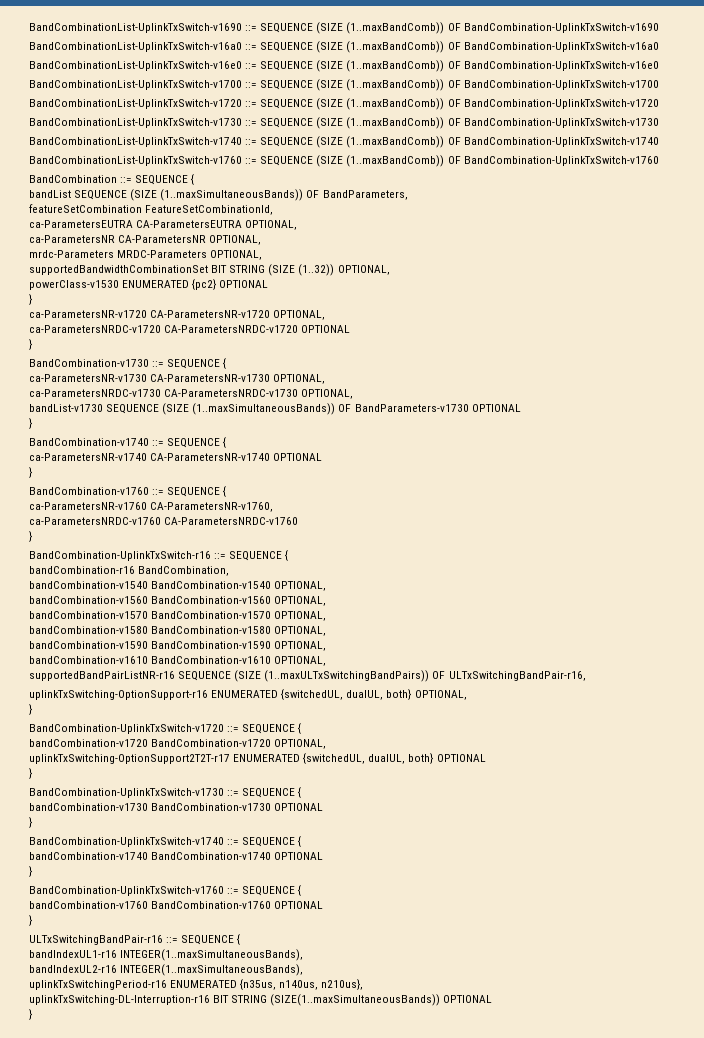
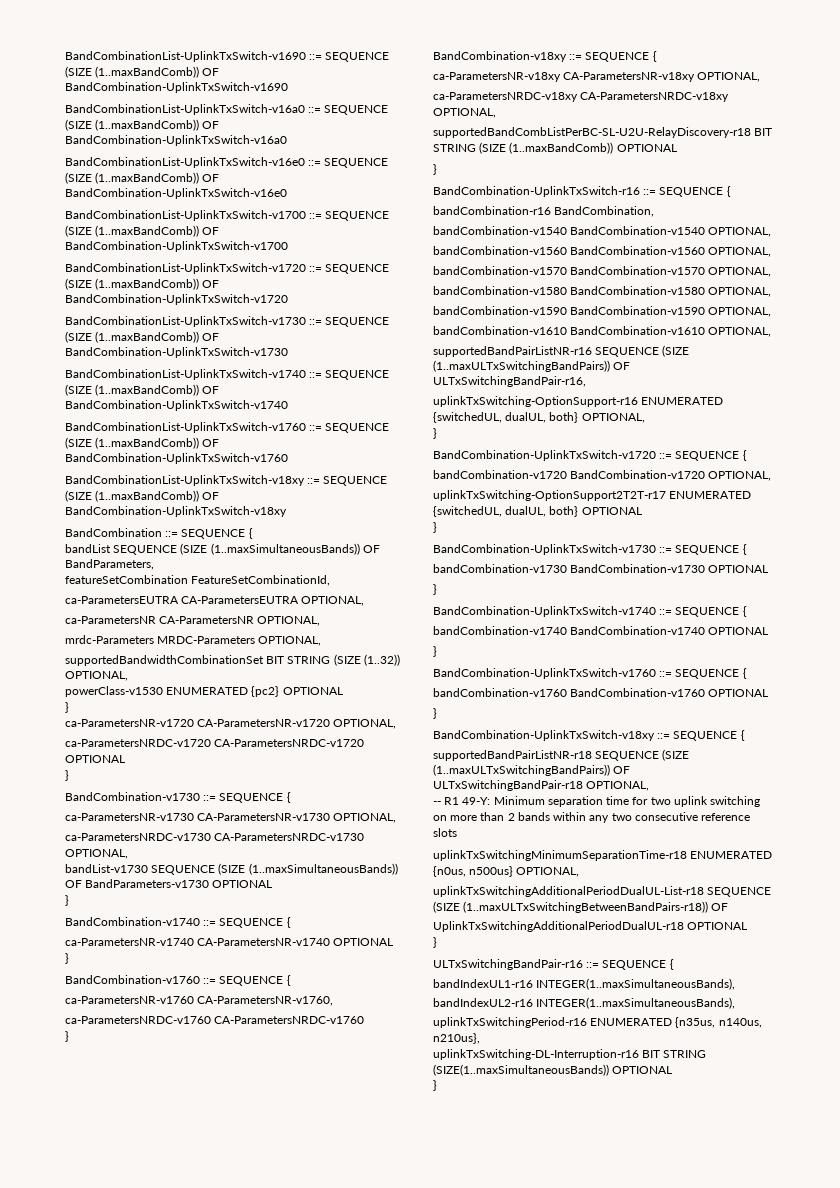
+ BandCombinationList-UplinkTxSwitch-v18xy ::= SEQUENCE (SIZE (1..maxBandComb)) OF BandCombination-UplinkTxSwitch-v18xy
+ BandCombination-v18xy ::= SEQUENCE {
+ ca-ParametersNR-v18xy CA-ParametersNR-v18xy OPTIONAL,
+ ca-ParametersNRDC-v18xy CA-ParametersNRDC-v18xy OPTIONAL,
+ supportedBandCombListPerBC-SL-U2U-RelayDiscovery-r18 BIT STRING (SIZE (1..maxBandComb)) OPTIONAL
+ }
+ BandCombination-UplinkTxSwitch-v18xy ::= SEQUENCE {
+ supportedBandPairListNR-r18 SEQUENCE (SIZE (1..maxULTxSwitchingBandPairs)) OF ULTxSwitchingBandPair-r18 OPTIONAL,
+ -- R1 49-Y: Minimum separation time for two uplink switching on more than 2 bands within any two consecutive reference slots
+ uplinkTxSwitchingMinimumSeparationTime-r18 ENUMERATED {n0us, n500us} OPTIONAL,
+ uplinkTxSwitchingAdditionalPeriodDualUL-List-r18 SEQUENCE (SIZE (1..maxULTxSwitchingBetweenBandPairs-r18)) OF
+ UplinkTxSwitchingAdditionalPeriodDualUL-r18 OPTIONAL
+ }

